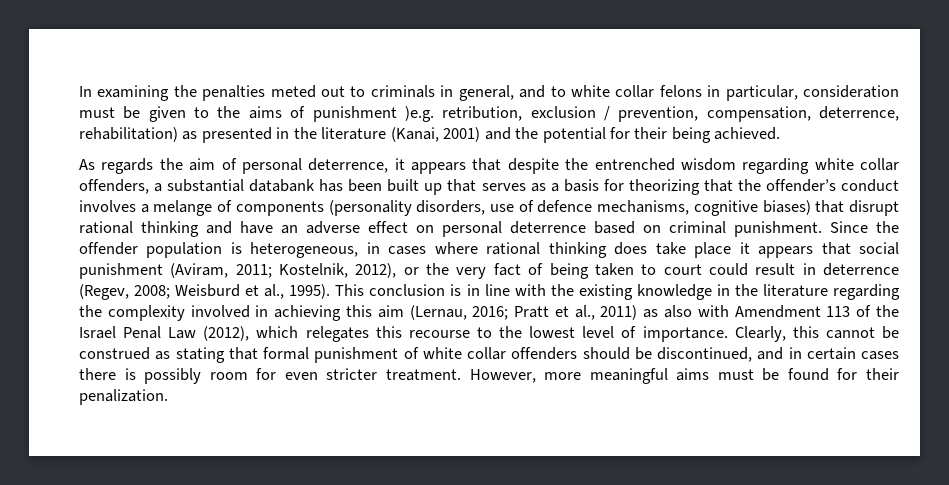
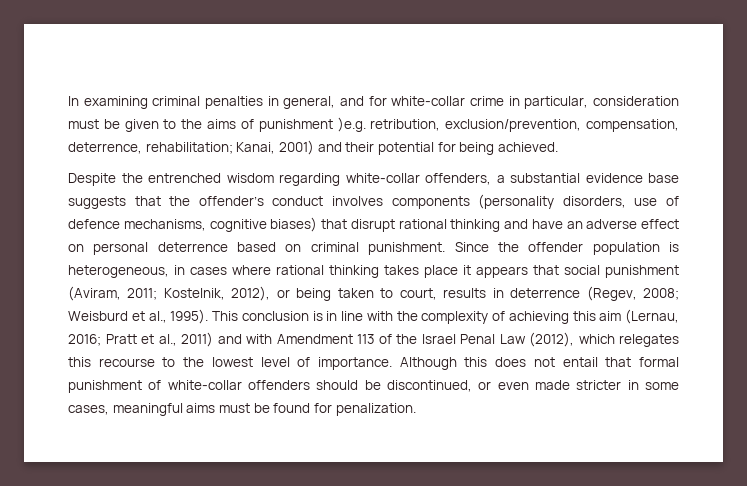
- In examining the penalties meted out to criminals in general, and to white collar felons in particular, consideration must be given to the aims of punishment )e.g. retribution, exclusion / prevention, compensation, deterrence, rehabilitation) as presented in the literature (Kanai, 2001) and the potential for their being achieved.
+ In examining criminal penalties in general, and for white-collar crime in particular, consideration must be given to the aims of punishment )e.g. retribution, exclusion/prevention, compensation, deterrence, rehabilitation; Kanai, 2001) and their potential for being achieved.
- As regards the aim of personal deterrence, it appears that despite the entrenched wisdom regarding white collar offenders, a substantial databank has been built up that serves as a basis for theorizing that the offender’s conduct involves a melange of components (personality disorders, use of defence mechanisms, cognitive biases) that disrupt rational thinking and have an adverse effect on personal deterrence based on criminal punishment.
+ Despite the entrenched wisdom regarding white-collar offenders, a substantial evidence base suggests that the offender’s conduct involves components (personality disorders, use of defence mechanisms, cognitive biases) that disrupt rational thinking and have an adverse effect on personal deterrence based on criminal punishment.
- Since the offender population is heterogeneous, in cases where rational thinking does take place it appears that social punishment (Aviram, 2011; Kostelnik, 2012), or the very fact of being taken to court could result in deterrence (Regev, 2008; Weisburd et al., 1995).
+ Since the offender population is heterogeneous, in cases where rational thinking takes place it appears that social punishment (Aviram, 2011; Kostelnik, 2012), or being taken to court, results in deterrence (Regev, 2008; Weisburd et al., 1995).
- This conclusion is in line with the existing knowledge in the literature regarding the complexity involved in achieving this aim (Lernau, 2016; Pratt et al., 2011) as also with Amendment 113 of the Israel Penal Law (2012), which relegates this recourse to the lowest level of importance.
+ This conclusion is in line with the complexity of achieving this aim (Lernau, 2016; Pratt et al., 2011) and with Amendment 113 of the Israel Penal Law (2012), which relegates this recourse to the lowest level of importance.
- Clearly, this cannot be construed as stating that formal punishment of white collar offenders should be discontinued, and in certain cases there is possibly room for even stricter treatment. However, more meaningful aims must be found for their penalization.
+ Although this does not entail that formal punishment of white-collar offenders should be discontinued, or even made stricter in some cases, meaningful aims must be found for penalization.

